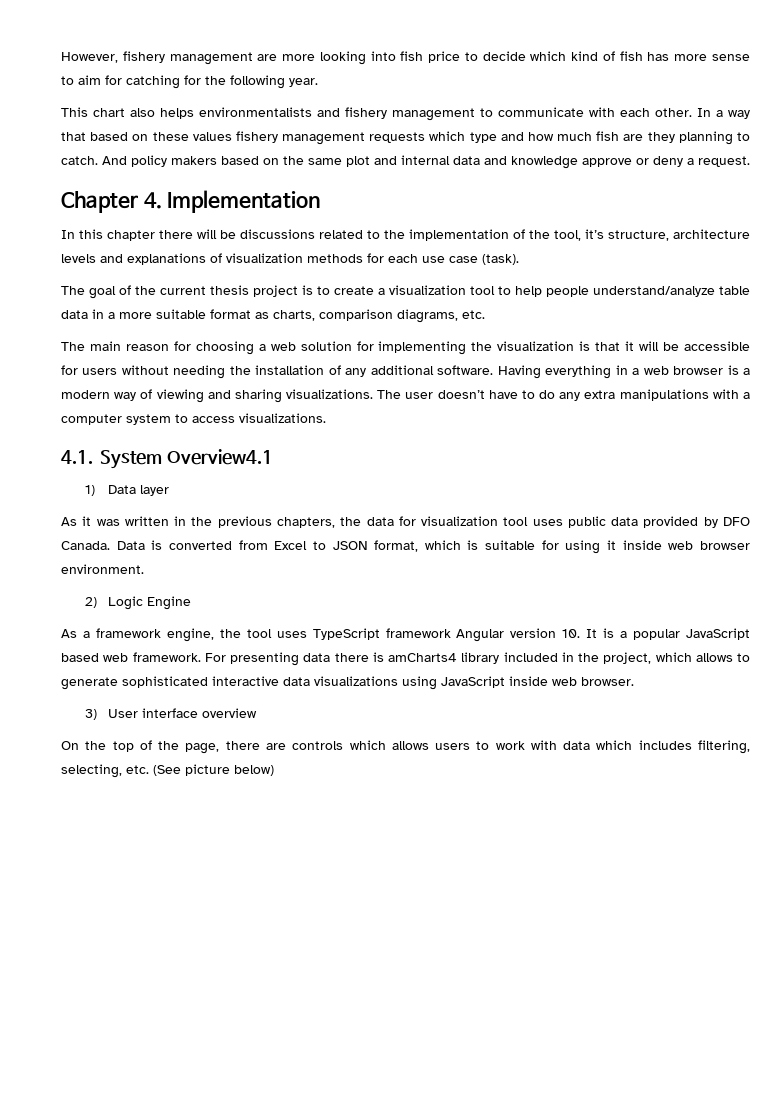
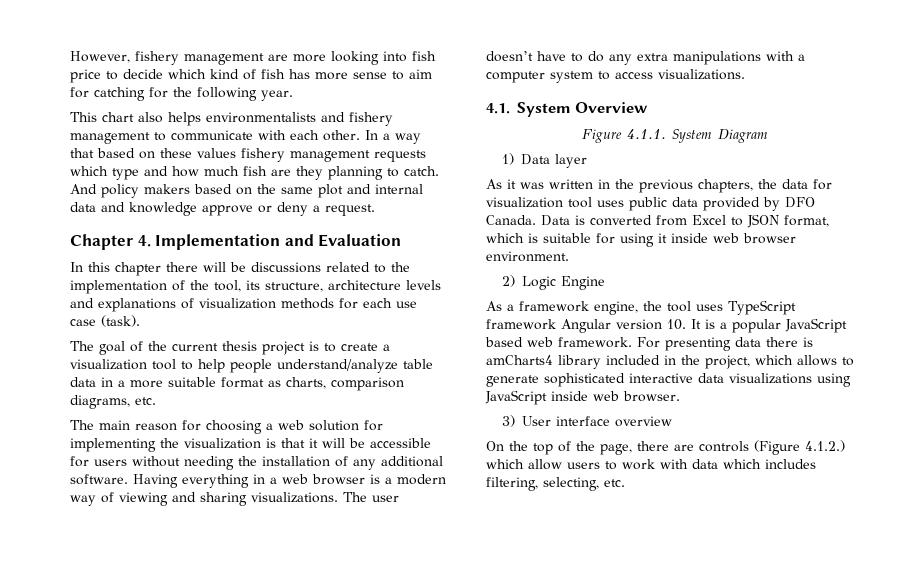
- Chapter 4. Implementation
+ Chapter 4. Implementation and Evaluation
- In this chapter there will be discussions related to the implementation of the tool, it’s structure, architecture levels and explanations of visualization methods for each use case (task).
+ In this chapter there will be discussions related to the implementation of the tool, its structure, architecture levels and explanations of visualization methods for each use case (task).
- 4.1. System Overview4.1
+ 4.1. System Overview
+ Figure 4.1.1. System Diagram
- On the top of the page, there are controls which allows users to work with data which includes filtering, selecting, etc. (See picture below)
+ On the top of the page, there are controls (Figure 4.1.2.) which allow users to work with data which includes filtering, selecting, etc.

